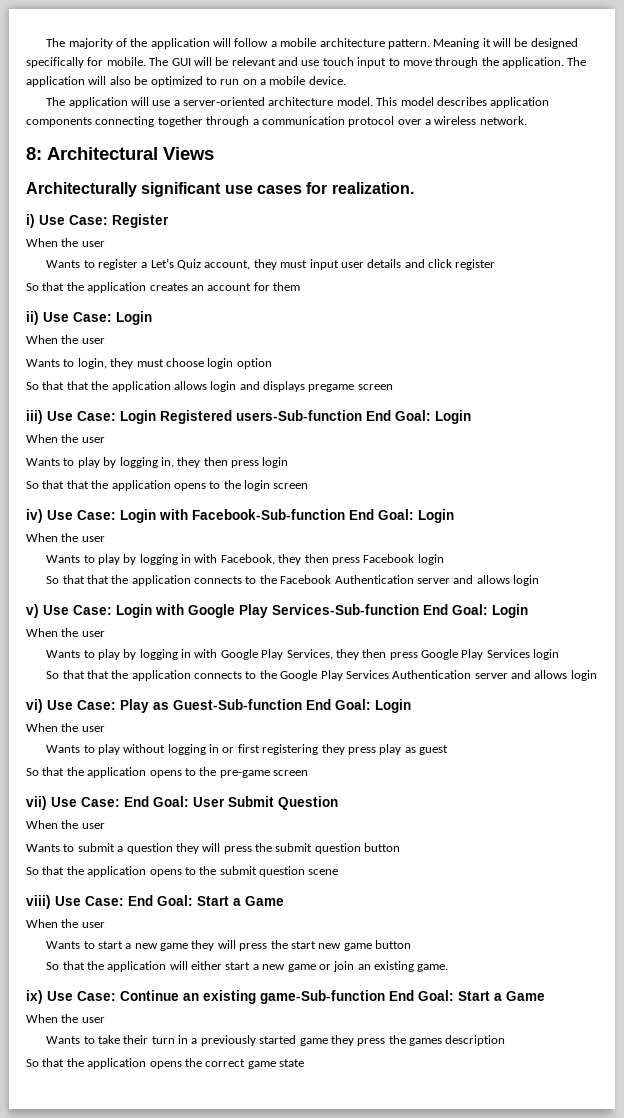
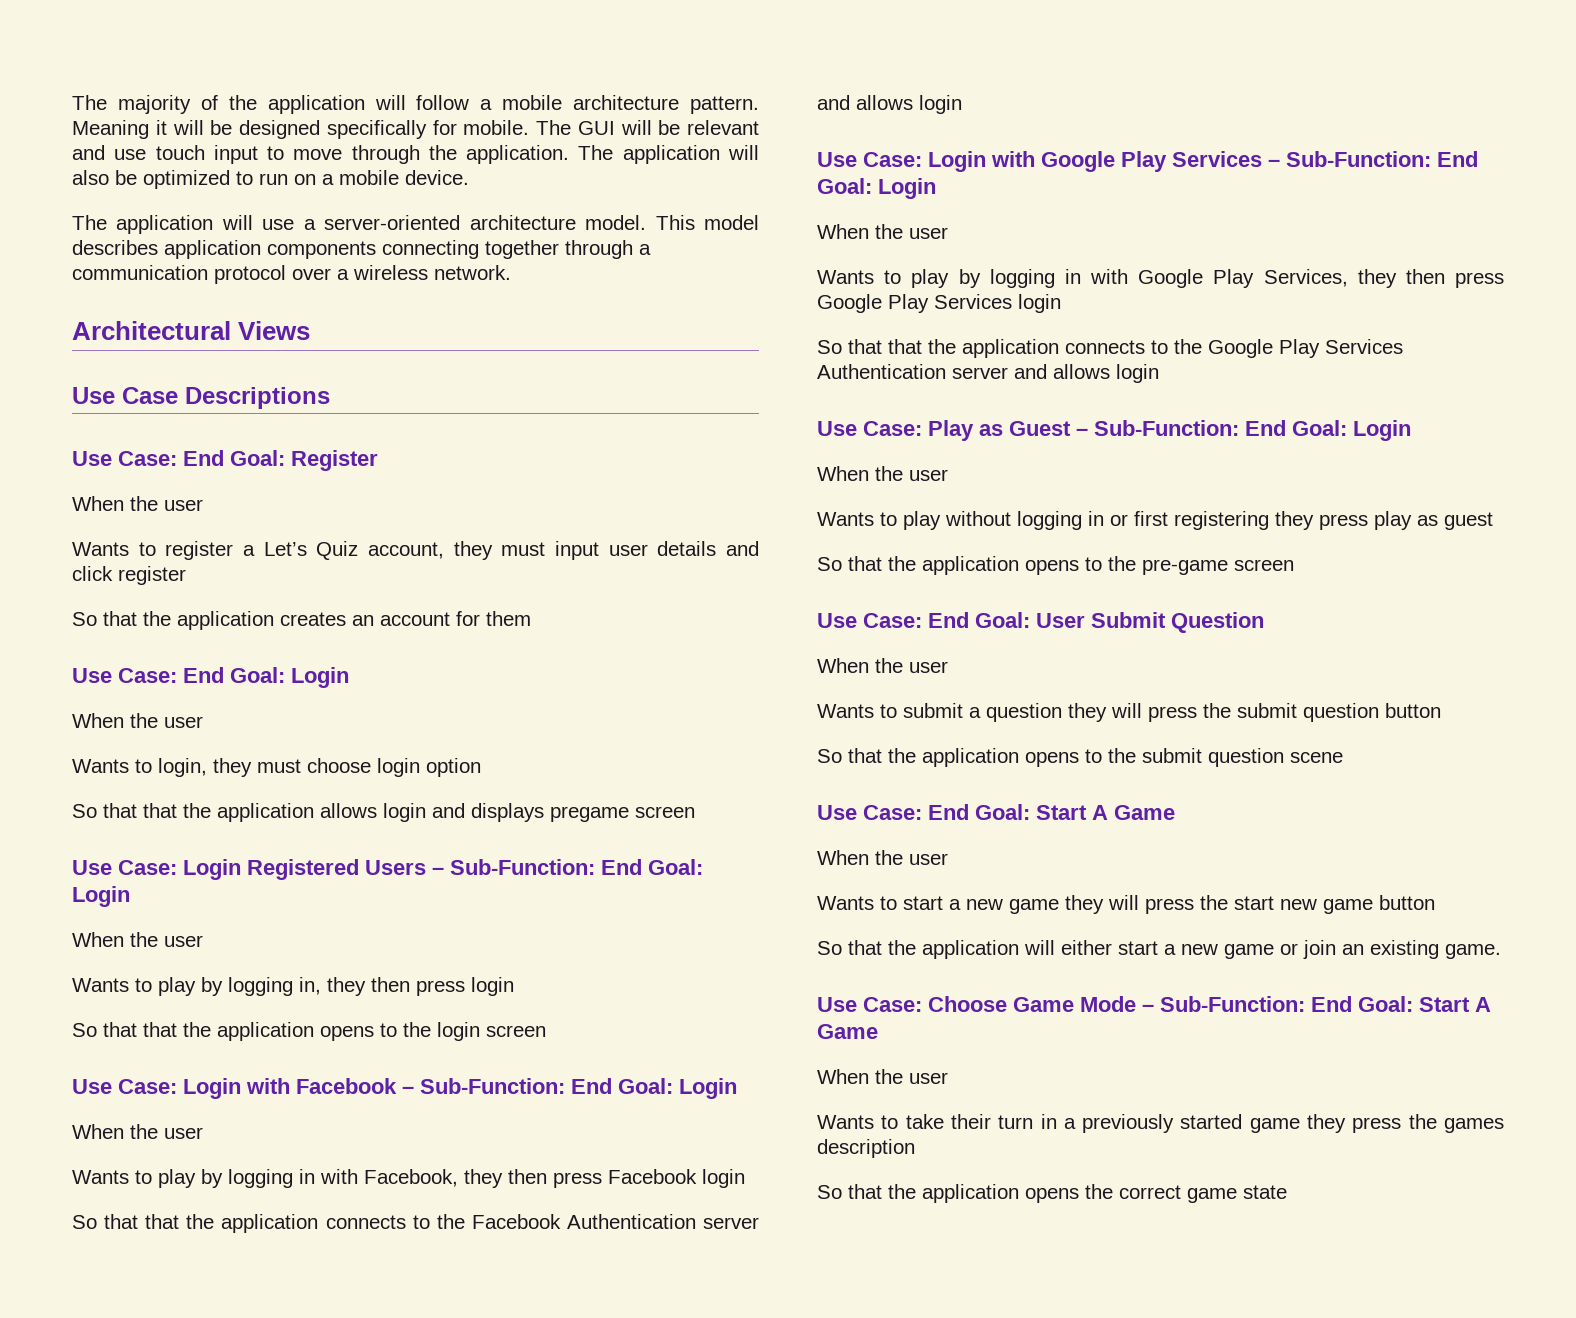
- 8: Architectural Views
+ Architectural Views
- Architecturally significant use cases for realization.
- i) Use Case: Register
+ Use Case Descriptions
+ Use Case: End Goal: Register
- ii) Use Case: Login
+ Use Case: End Goal: Login
- iii) Use Case: Login Registered users-Sub-function End Goal: Login
+ Use Case: Login Registered Users – Sub-Function: End Goal: Login
- iv) Use Case: Login with Facebook-Sub-function End Goal: Login
+ Use Case: Login with Facebook – Sub-Function: End Goal: Login
- v) Use Case: Login with Google Play Services-Sub-function End Goal: Login
+ Use Case: Login with Google Play Services – Sub-Function: End Goal: Login
- vi) Use Case: Play as Guest-Sub-function End Goal: Login
+ Use Case: Play as Guest – Sub-Function: End Goal: Login
- vii) Use Case: End Goal: User Submit Question
+ Use Case: End Goal: User Submit Question
- viii) Use Case: End Goal: Start a Game
+ Use Case: End Goal: Start A Game
- ix) Use Case: Continue an existing game-Sub-function End Goal: Start a Game
+ Use Case: Choose Game Mode – Sub-Function: End Goal: Start A Game

